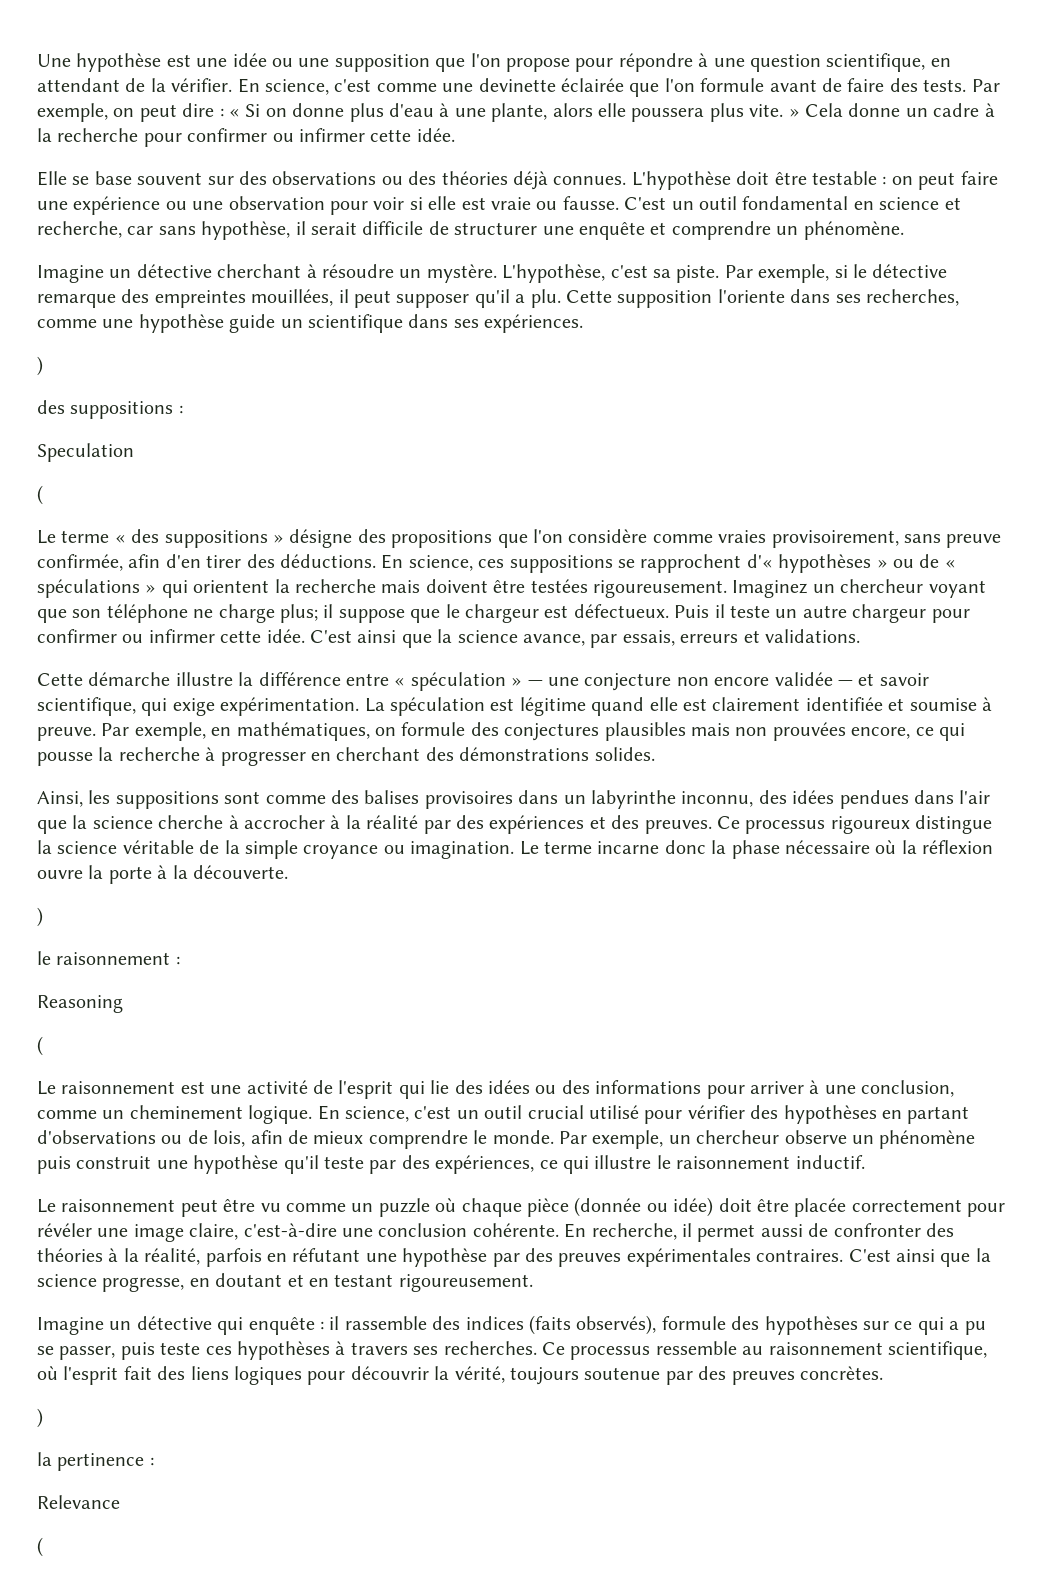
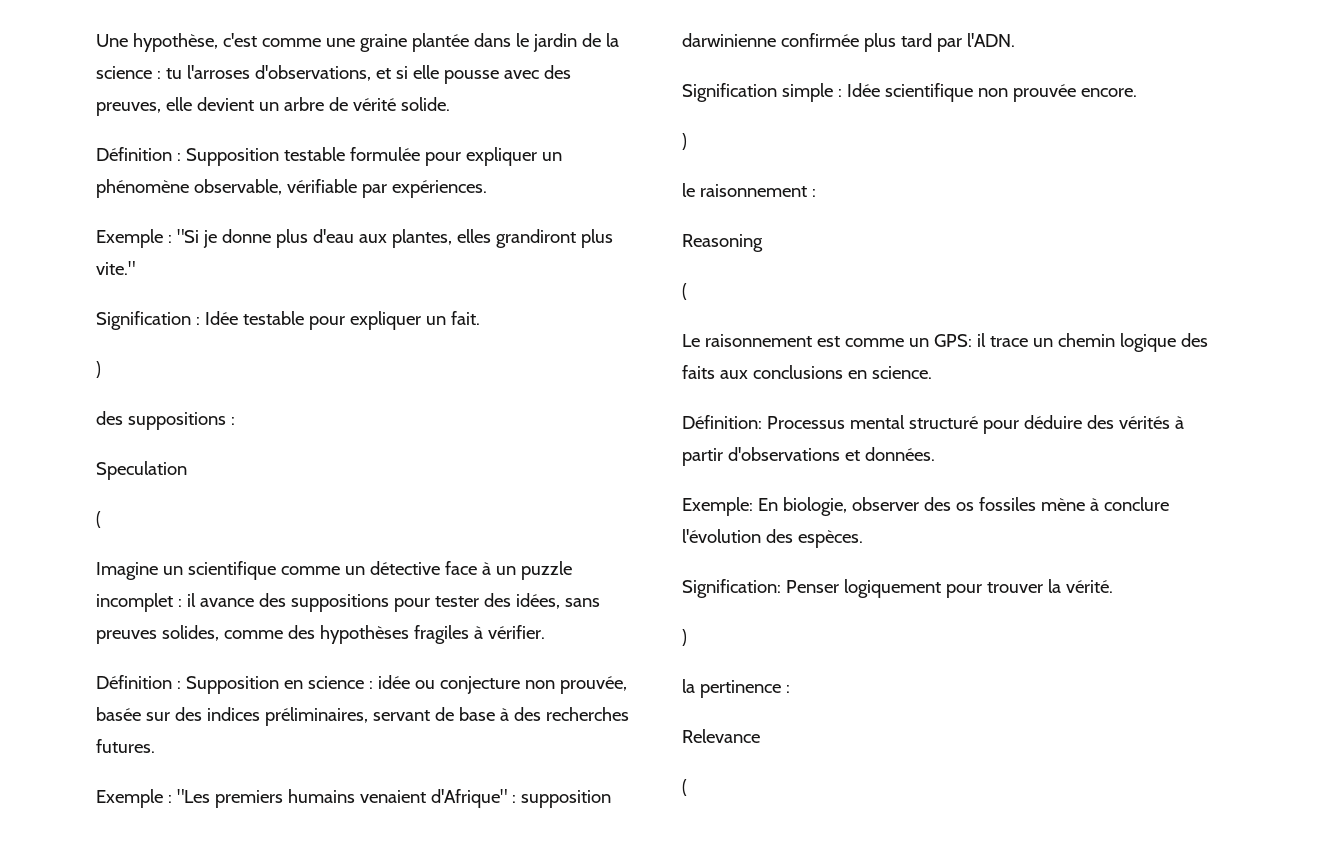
- Une hypothèse est une idée ou une supposition que l'on propose pour répondre à une question scientifique, en attendant de la vérifier. En science, c'est comme une devinette éclairée que l'on formule avant de faire des tests. Par exemple, on peut dire : « Si on donne plus d'eau à une plante, alors elle poussera plus vite. » Cela donne un cadre à la recherche pour confirmer ou infirmer cette idée.
- Elle se base souvent sur des observations ou des théories déjà connues. L'hypothèse doit être testable : on peut faire une expérience ou une observation pour voir si elle est vraie ou fausse. C'est un outil fondamental en science et recherche, car sans hypothèse, il serait difficile de structurer une enquête et comprendre un phénomène.
- Imagine un détective cherchant à résoudre un mystère. L'hypothèse, c'est sa piste. Par exemple, si le détective remarque des empreintes mouillées, il peut supposer qu'il a plu. Cette supposition l'oriente dans ses recherches, comme une hypothèse guide un scientifique dans ses expériences.
+ Une hypothèse, c'est comme une graine plantée dans le jardin de la science : tu l'arroses d'observations, et si elle pousse avec des preuves, elle devient un arbre de vérité solide.
+ Définition : Supposition testable formulée pour expliquer un phénomène observable, vérifiable par expériences.
+ Exemple : "Si je donne plus d'eau aux plantes, elles grandiront plus vite."
+ Signification : Idée testable pour expliquer un fait.
- Le terme « des suppositions » désigne des propositions que l'on considère comme vraies provisoirement, sans preuve confirmée, afin d'en tirer des déductions. En science, ces suppositions se rapprochent d'« hypothèses » ou de « spéculations » qui orientent la recherche mais doivent être testées rigoureusement. Imaginez un chercheur voyant que son téléphone ne charge plus; il suppose que le chargeur est défectueux. Puis il teste un autre chargeur pour confirmer ou infirmer cette idée. C'est ainsi que la science avance, par essais, erreurs et validations.
- Cette démarche illustre la différence entre « spéculation » — une conjecture non encore validée — et savoir scientifique, qui exige expérimentation. La spéculation est légitime quand elle est clairement identifiée et soumise à preuve. Par exemple, en mathématiques, on formule des conjectures plausibles mais non prouvées encore, ce qui pousse la recherche à progresser en cherchant des démonstrations solides.
- Ainsi, les suppositions sont comme des balises provisoires dans un labyrinthe inconnu, des idées pendues dans l'air que la science cherche à accrocher à la réalité par des expériences et des preuves. Ce processus rigoureux distingue la science véritable de la simple croyance ou imagination. Le terme incarne donc la phase nécessaire où la réflexion ouvre la porte à la découverte.
+ Imagine un scientifique comme un détective face à un puzzle incomplet : il avance des suppositions pour tester des idées, sans preuves solides, comme des hypothèses fragiles à vérifier.
+ Définition : Supposition en science : idée ou conjecture non prouvée, basée sur des indices préliminaires, servant de base à des recherches futures.
+ Exemple : "Les premiers humains venaient d'Afrique" : supposition darwinienne confirmée plus tard par l'ADN.
+ Signification simple : Idée scientifique non prouvée encore.
- Le raisonnement est une activité de l'esprit qui lie des idées ou des informations pour arriver à une conclusion, comme un cheminement logique. En science, c'est un outil crucial utilisé pour vérifier des hypothèses en partant d'observations ou de lois, afin de mieux comprendre le monde. Par exemple, un chercheur observe un phénomène puis construit une hypothèse qu'il teste par des expériences, ce qui illustre le raisonnement inductif.
- Le raisonnement peut être vu comme un puzzle où chaque pièce (donnée ou idée) doit être placée correctement pour révéler une image claire, c'est-à-dire une conclusion cohérente. En recherche, il permet aussi de confronter des théories à la réalité, parfois en réfutant une hypothèse par des preuves expérimentales contraires. C'est ainsi que la science progresse, en doutant et en testant rigoureusement.
- Imagine un détective qui enquête : il rassemble des indices (faits observés), formule des hypothèses sur ce qui a pu se passer, puis teste ces hypothèses à travers ses recherches. Ce processus ressemble au raisonnement scientifique, où l'esprit fait des liens logiques pour découvrir la vérité, toujours soutenue par des preuves concrètes.
+ Le raisonnement est comme un GPS: il trace un chemin logique des faits aux conclusions en science.
+ Définition: Processus mental structuré pour déduire des vérités à partir d'observations et données.
+ Exemple: En biologie, observer des os fossiles mène à conclure l'évolution des espèces.
+ Signification: Penser logiquement pour trouver la vérité.

